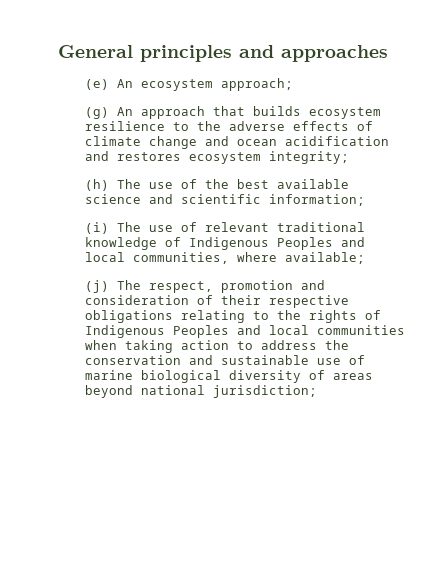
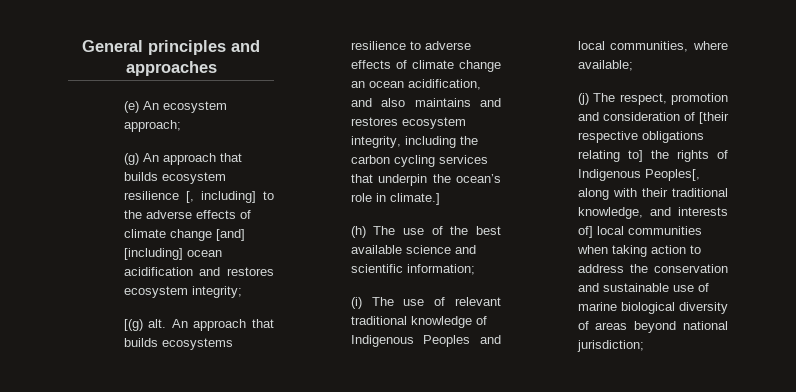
- (g) An approach that builds ecosystem resilience to the adverse effects of climate change and ocean acidification and restores ecosystem integrity;
+ (g) An approach that builds ecosystem resilience [, including] to the adverse effects of climate change [and] [including] ocean acidification and restores ecosystem integrity;
+ [(g) alt. An approach that builds ecosystems resilience to adverse effects of climate change an ocean acidification, and also maintains and restores ecosystem integrity, including the carbon cycling services that underpin the ocean’s role in climate.]
- (j) The respect, promotion and consideration of their respective obligations relating to the rights of Indigenous Peoples and local communities when taking action to address the conservation and sustainable use of marine biological diversity of areas beyond national jurisdiction;
+ (j) The respect, promotion and consideration of [their respective obligations relating to] the rights of Indigenous Peoples[, along with their traditional knowledge, and interests of] local communities when taking action to address the conservation and sustainable use of marine biological diversity of areas beyond national jurisdiction;

